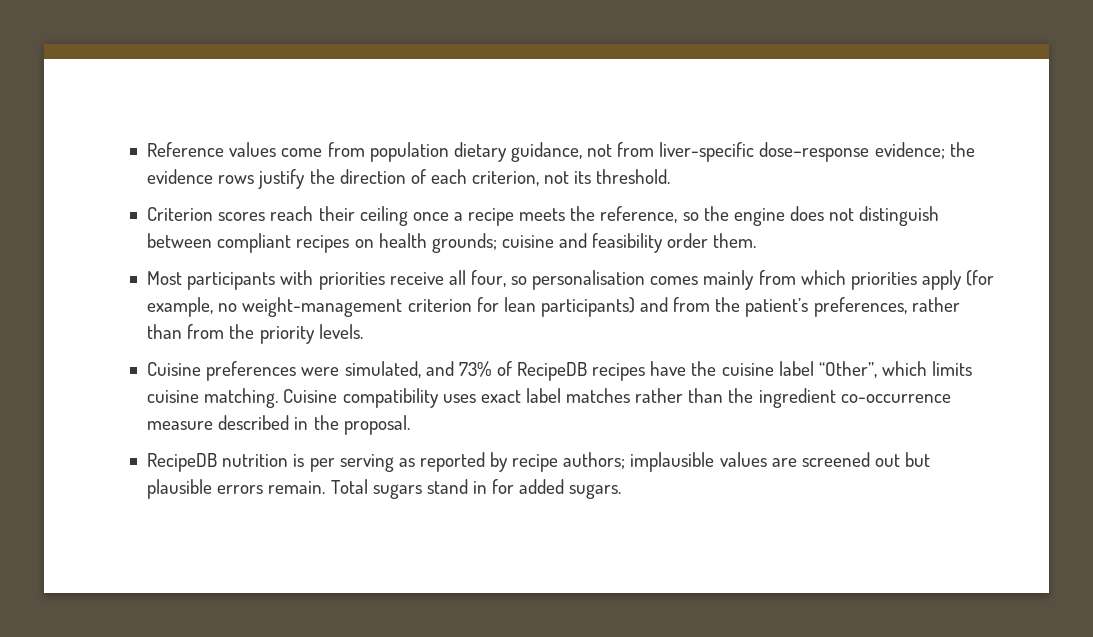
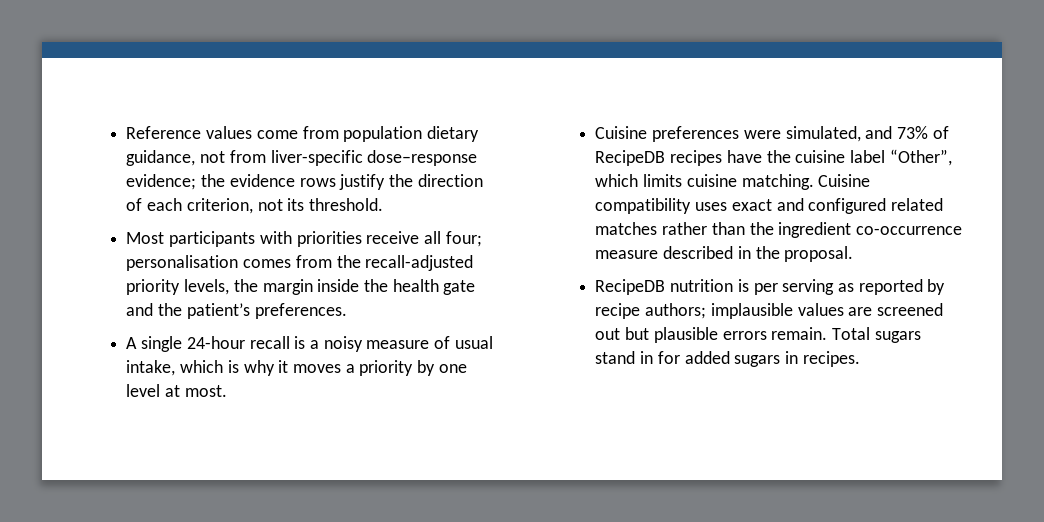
- Criterion scores reach their ceiling once a recipe meets the reference, so the engine does not distinguish between compliant recipes on health grounds; cuisine and feasibility order them.
- Most participants with priorities receive all four, so personalisation comes mainly from which priorities apply (for example, no weight-management criterion for lean participants) and from the patient’s preferences, rather than from the priority levels.
+ Most participants with priorities receive all four; personalisation comes from the recall-adjusted priority levels, the margin inside the health gate and the patient’s preferences.
+ A single 24-hour recall is a noisy measure of usual intake, which is why it moves a priority by one level at most.
- Cuisine compatibility uses exact label matches rather than the ingredient co-occurrence measure described in the proposal.
+ Cuisine compatibility uses exact and configured related matches rather than the ingredient co-occurrence measure described in the proposal.
- Total sugars stand in for added sugars.
+ Total sugars stand in for added sugars in recipes.

